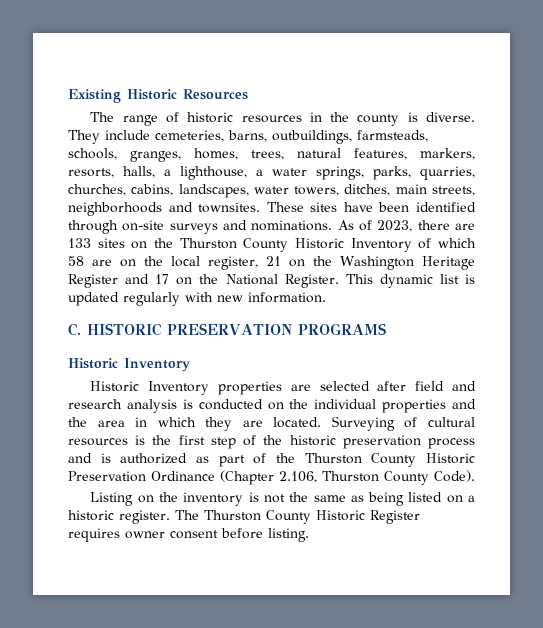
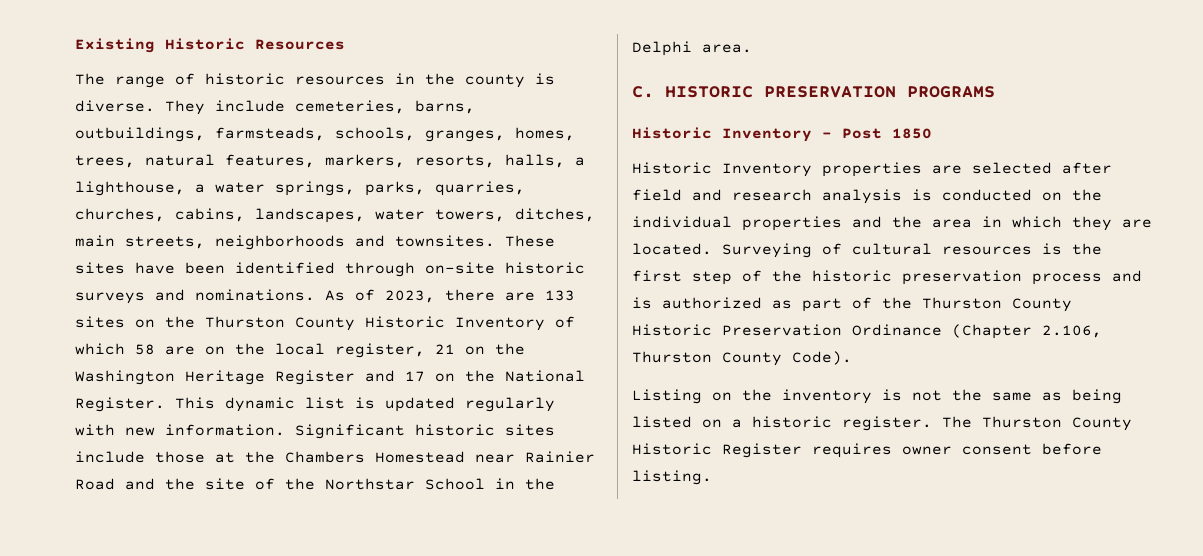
- These sites have been identified through on-site surveys and nominations.
+ These sites have been identified through on-site historic surveys and nominations.
+ Significant historic sites include those at the Chambers Homestead near Rainier Road and the site of the Northstar School in the Delphi area.
  C. HISTORIC PRESERVATION PROGRAMS
- Historic Inventory
+ Historic Inventory - Post 1850

